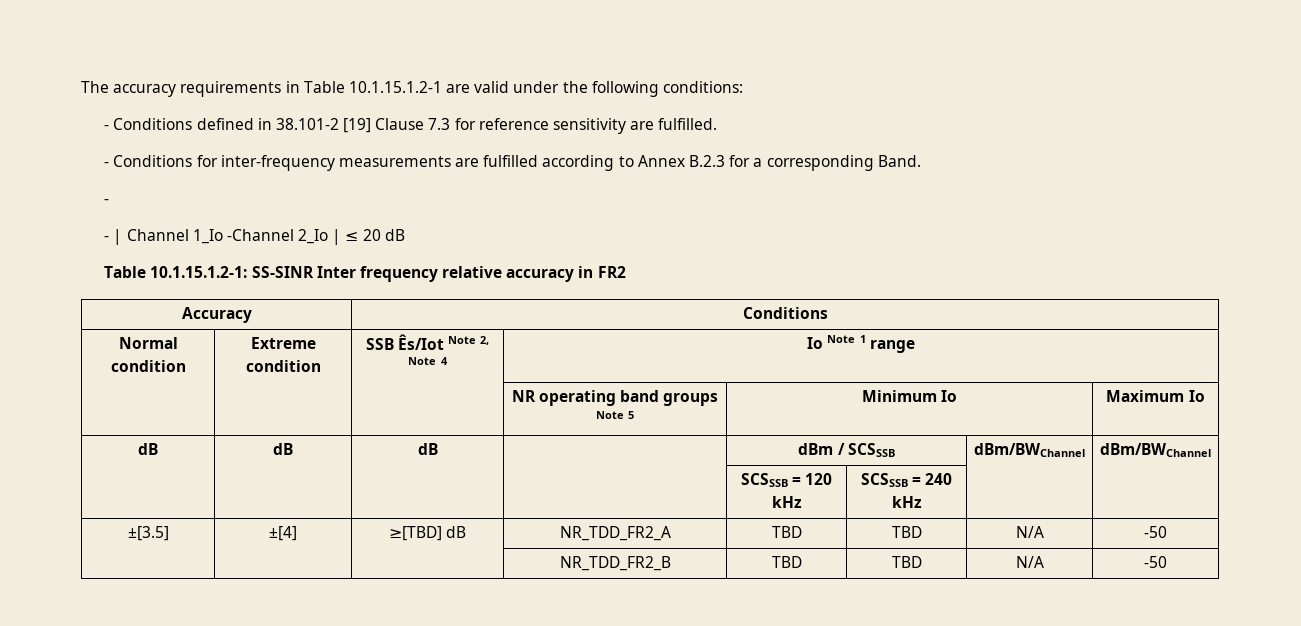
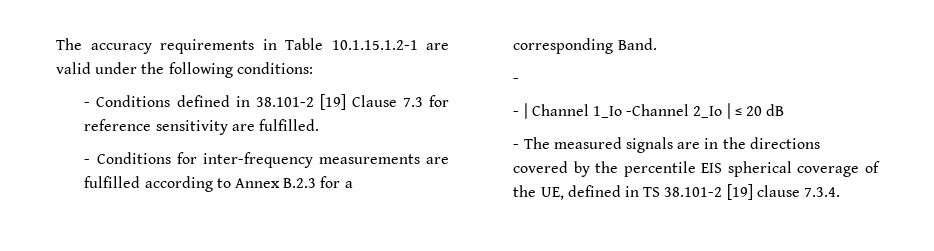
- Table 10.1.15.1.2-1: SS-SINR Inter frequency relative accuracy in FR2
- Accuracy | Conditions
- Normal condition | Extreme condition | SSB Ês/Iot Note 2, Note 4 | Io Note 1 range
- | | | NR operating band groups Note 5 | Minimum Io | Maximum Io
- dB | dB | dB | | dBm / SCSSSB | dBm/BWChannel | dBm/BWChannel
- | | | | SCSSSB = 120 kHz | SCSSSB = 240 kHz | |
- ±[3.5] | ±[4] | ≥[TBD] dB | NR_TDD_FR2_A | TBD | TBD | N/A | -50
- | | | NR_TDD_FR2_B | TBD | TBD | N/A | -50
+ - The measured signals are in the directions covered by the percentile EIS spherical coverage of the UE, defined in TS 38.101-2 [19] clause 7.3.4.

